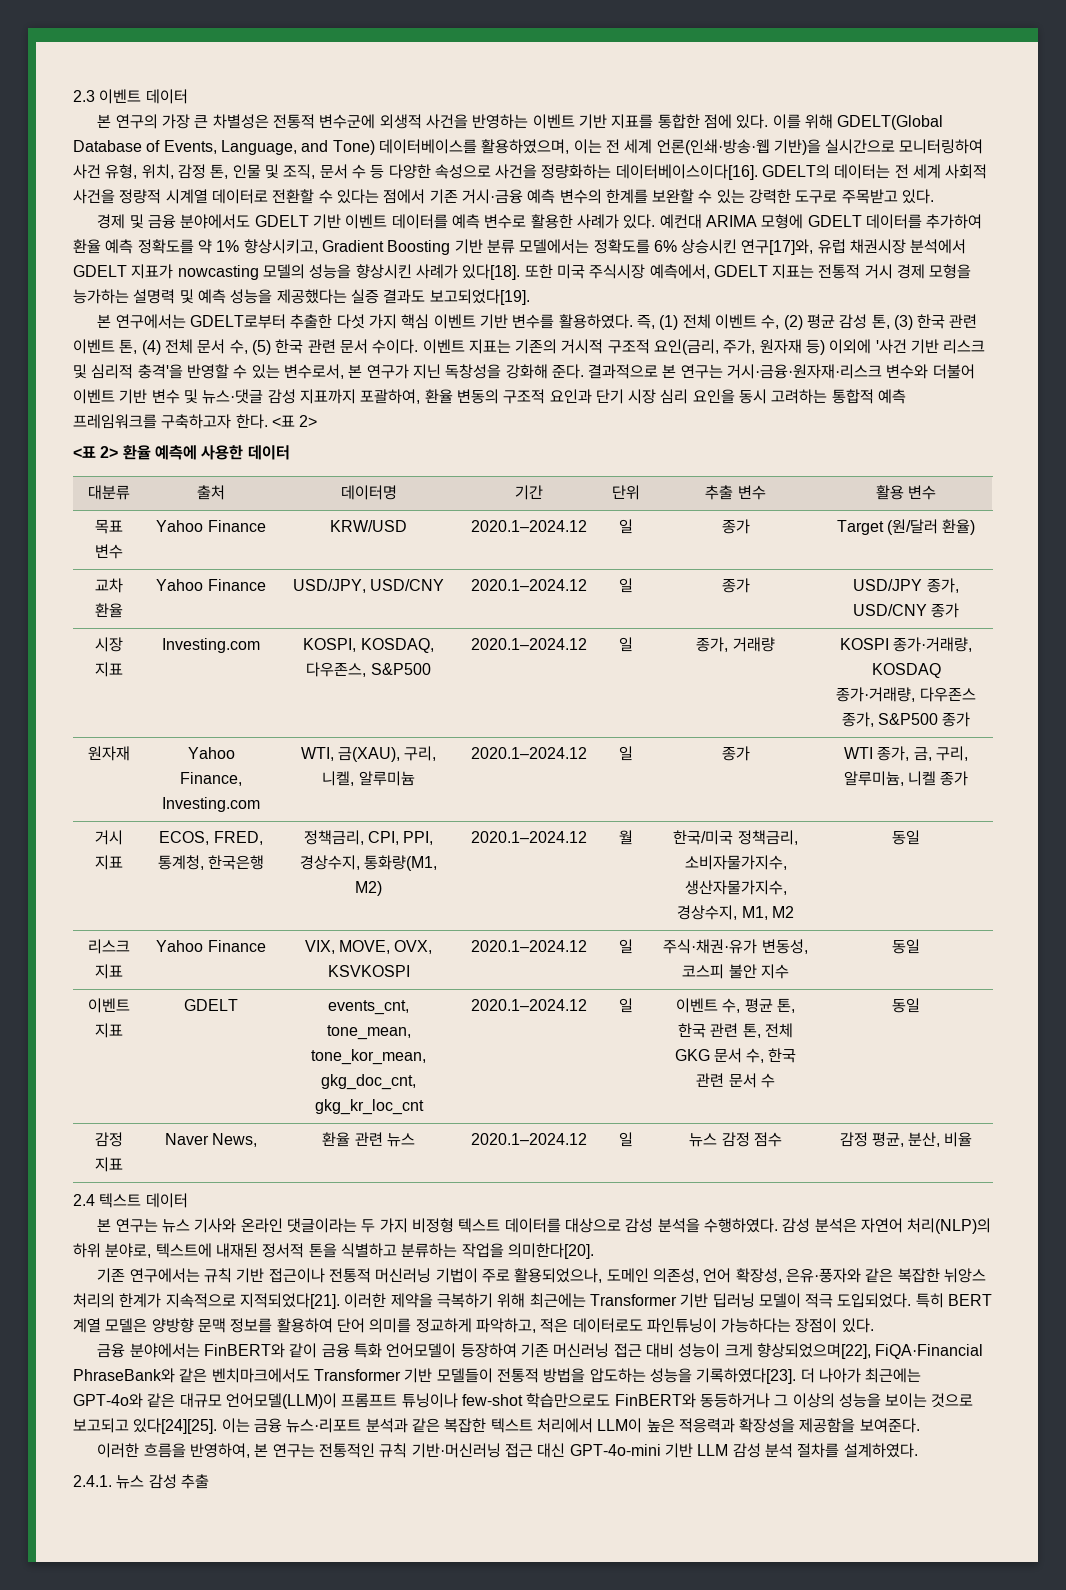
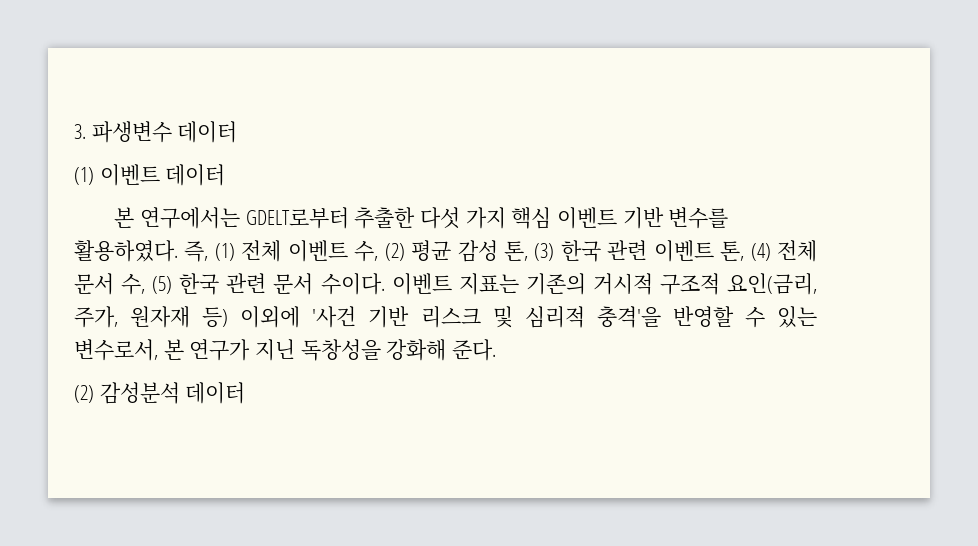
- 2.3 이벤트 데이터
- 본 연구의 가장 큰 차별성은 전통적 변수군에 외생적 사건을 반영하는 이벤트 기반 지표를 통합한 점에 있다. 이를 위해 GDELT(Global Database of Events, Language, and Tone) 데이터베이스를 활용하였으며, 이는 전 세계 언론(인쇄·방송·웹 기반)을 실시간으로 모니터링하여 사건 유형, 위치, 감정 톤, 인물 및 조직, 문서 수 등 다양한 속성으로 사건을 정량화하는 데이터베이스이다[16]. GDELT의 데이터는 전 세계 사회적 사건을 정량적 시계열 데이터로 전환할 수 있다는 점에서 기존 거시·금융 예측 변수의 한계를 보완할 수 있는 강력한 도구로 주목받고 있다.
- 경제 및 금융 분야에서도 GDELT 기반 이벤트 데이터를 예측 변수로 활용한 사례가 있다. 예컨대 ARIMA 모형에 GDELT 데이터를 추가하여 환율 예측 정확도를 약 1% 향상시키고, Gradient Boosting 기반 분류 모델에서는 정확도를 6% 상승시킨 연구[17]와, 유럽 채권시장 분석에서 GDELT 지표가 nowcasting 모델의 성능을 향상시킨 사례가 있다[18]. 또한 미국 주식시장 예측에서, GDELT 지표는 전통적 거시 경제 모형을 능가하는 설명력 및 예측 성능을 제공했다는 실증 결과도 보고되었다[19].
+ 3. 파생변수 데이터
+ (1) 이벤트 데이터
- 이벤트 지표는 기존의 거시적 구조적 요인(금리, 주가, 원자재 등) 이외에 '사건 기반 리스크 및 심리적 충격'을 반영할 수 있는 변수로서, 본 연구가 지닌 독창성을 강화해 준다. 결과적으로 본 연구는 거시·금융·원자재·리스크 변수와 더불어 이벤트 기반 변수 및 뉴스·댓글 감성 지표까지 포괄하여, 환율 변동의 구조적 요인과 단기 시장 심리 요인을 동시 고려하는 통합적 예측 프레임워크를 구축하고자 한다. <표 2>
- <표 2> 환율 예측에 사용한 데이터
- 대분류 | 출처 | 데이터명 | 기간 | 단위 | 추출 변수 | 활용 변수
- 목표 변수 | Yahoo Finance | KRW/USD | 2020.1–2024.12 | 일 | 종가 | Target (원/달러 환율)
- 교차 환율 | Yahoo Finance | USD/JPY, USD/CNY | 2020.1–2024.12 | 일 | 종가 | USD/JPY 종가, USD/CNY 종가
- 시장 지표 | Investing.com | KOSPI, KOSDAQ, 다우존스, S&P500 | 2020.1–2024.12 | 일 | 종가, 거래량 | KOSPI 종가·거래량, KOSDAQ 종가·거래량, 다우존스 종가, S&P500 종가
- 원자재 | Yahoo Finance, Investing.com | WTI, 금(XAU), 구리, 니켈, 알루미늄 | 2020.1–2024.12 | 일 | 종가 | WTI 종가, 금, 구리, 알루미늄, 니켈 종가
- 거시 지표 | ECOS, FRED, 통계청, 한국은행 | 정책금리, CPI, PPI, 경상수지, 통화량(M1, M2) | 2020.1–2024.12 | 월 | 한국/미국 정책금리, 소비자물가지수, 생산자물가지수, 경상수지, M1, M2 | 동일
- 리스크 지표 | Yahoo Finance | VIX, MOVE, OVX, KSVKOSPI | 2020.1–2024.12 | 일 | 주식·채권·유가 변동성, 코스피 불안 지수 | 동일
- 이벤트 지표 | GDELT | events_cnt, tone_mean, tone_kor_mean, gkg_doc_cnt, gkg_kr_loc_cnt | 2020.1–2024.12 | 일 | 이벤트 수, 평균 톤, 한국 관련 톤, 전체 GKG 문서 수, 한국 관련 문서 수 | 동일
- 감정 지표 | Naver News, | 환율 관련 뉴스 | 2020.1–2024.12 | 일 | 뉴스 감정 점수 | 감정 평균, 분산, 비율
- 2.4 텍스트 데이터
- 본 연구는 뉴스 기사와 온라인 댓글이라는 두 가지 비정형 텍스트 데이터를 대상으로 감성 분석을 수행하였다. 감성 분석은 자연어 처리(NLP)의 하위 분야로, 텍스트에 내재된 정서적 톤을 식별하고 분류하는 작업을 의미한다[20].
- 기존 연구에서는 규칙 기반 접근이나 전통적 머신러닝 기법이 주로 활용되었으나, 도메인 의존성, 언어 확장성, 은유·풍자와 같은 복잡한 뉘앙스 처리의 한계가 지속적으로 지적되었다[21]. 이러한 제약을 극복하기 위해 최근에는 Transformer 기반 딥러닝 모델이 적극 도입되었다. 특히 BERT 계열 모델은 양방향 문맥 정보를 활용하여 단어 의미를 정교하게 파악하고, 적은 데이터로도 파인튜닝이 가능하다는 장점이 있다.
- 금융 분야에서는 FinBERT와 같이 금융 특화 언어모델이 등장하여 기존 머신러닝 접근 대비 성능이 크게 향상되었으며[22], FiQA·Financial PhraseBank와 같은 벤치마크에서도 Transformer 기반 모델들이 전통적 방법을 압도하는 성능을 기록하였다[23]. 더 나아가 최근에는 GPT-4o와 같은 대규모 언어모델(LLM)이 프롬프트 튜닝이나 few-shot 학습만으로도 FinBERT와 동등하거나 그 이상의 성능을 보이는 것으로 보고되고 있다[24][25]. 이는 금융 뉴스·리포트 분석과 같은 복잡한 텍스트 처리에서 LLM이 높은 적응력과 확장성을 제공함을 보여준다.
- 이러한 흐름을 반영하여, 본 연구는 전통적인 규칙 기반·머신러닝 접근 대신 GPT-4o-mini 기반 LLM 감성 분석 절차를 설계하였다.
- 2.4.1. 뉴스 감성 추출
+ 이벤트 지표는 기존의 거시적 구조적 요인(금리, 주가, 원자재 등) 이외에 '사건 기반 리스크 및 심리적 충격'을 반영할 수 있는 변수로서, 본 연구가 지닌 독창성을 강화해 준다.
+ (2) 감성분석 데이터

